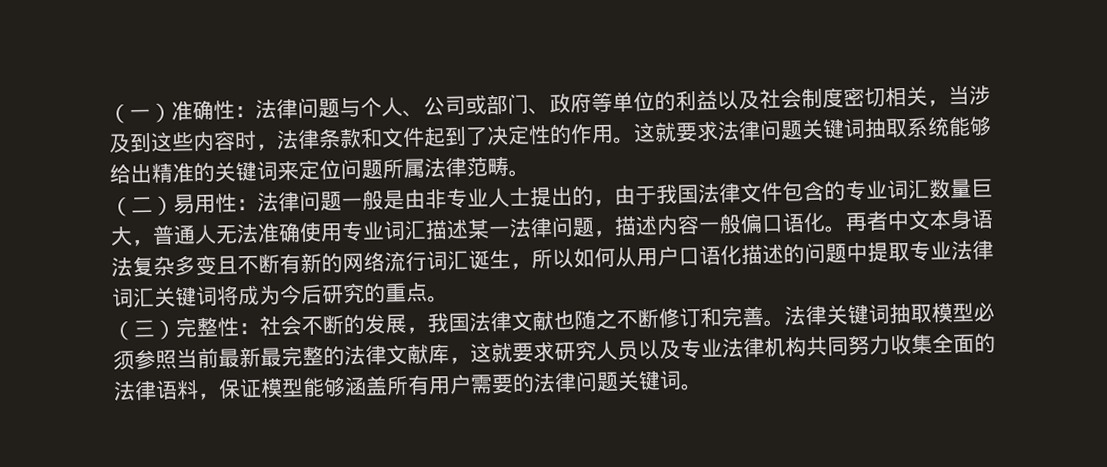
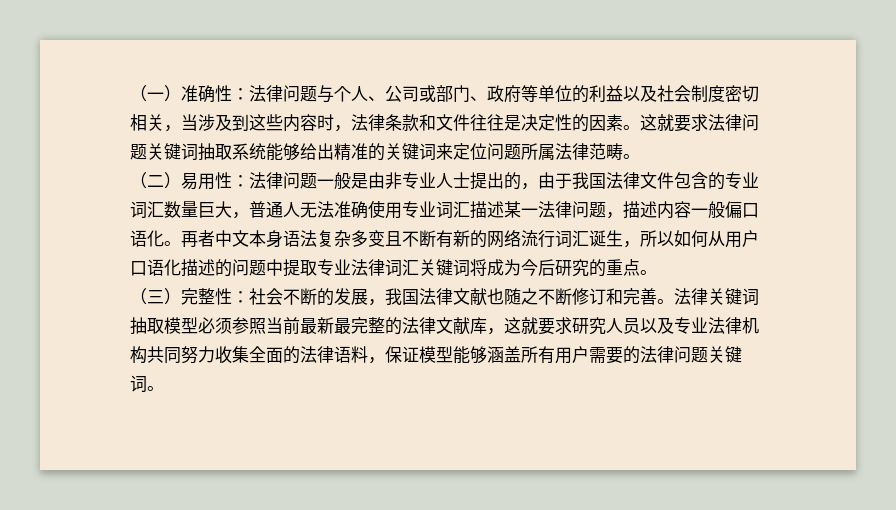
- （一）准确性：法律问题与个人、公司或部门、政府等单位的利益以及社会制度密切相关，当涉及到这些内容时，法律条款和文件起到了决定性的作用。
+ （一）准确性：法律问题与个人、公司或部门、政府等单位的利益以及社会制度密切相关，当涉及到这些内容时，法律条款和文件往往是决定性的因素。

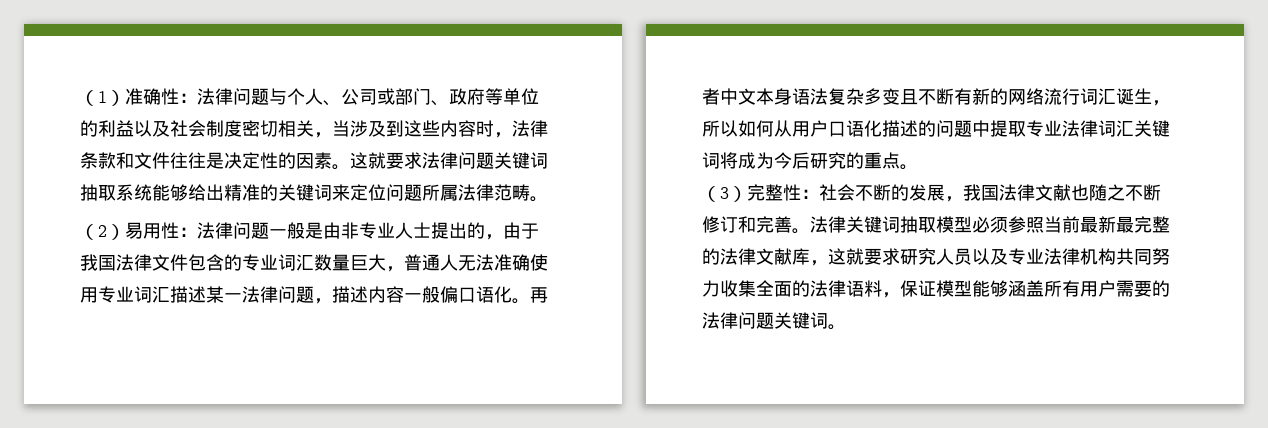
- （一）准确性：法律问题与个人、公司或部门、政府等单位的利益以及社会制度密切相关，当涉及到这些内容时，法律条款和文件往往是决定性的因素。
+ （1）准确性：法律问题与个人、公司或部门、政府等单位的利益以及社会制度密切相关，当涉及到这些内容时，法律条款和文件往往是决定性的因素。
- （二）易用性：法律问题一般是由非专业人士提出的，由于我国法律文件包含的专业词汇数量巨大，普通人无法准确使用专业词汇描述某一法律问题，描述内容一般偏口语化。
+ （2）易用性：法律问题一般是由非专业人士提出的，由于我国法律文件包含的专业词汇数量巨大，普通人无法准确使用专业词汇描述某一法律问题，描述内容一般偏口语化。
- （三）完整性：社会不断的发展，我国法律文献也随之不断修订和完善。
+ （3）完整性：社会不断的发展，我国法律文献也随之不断修订和完善。

